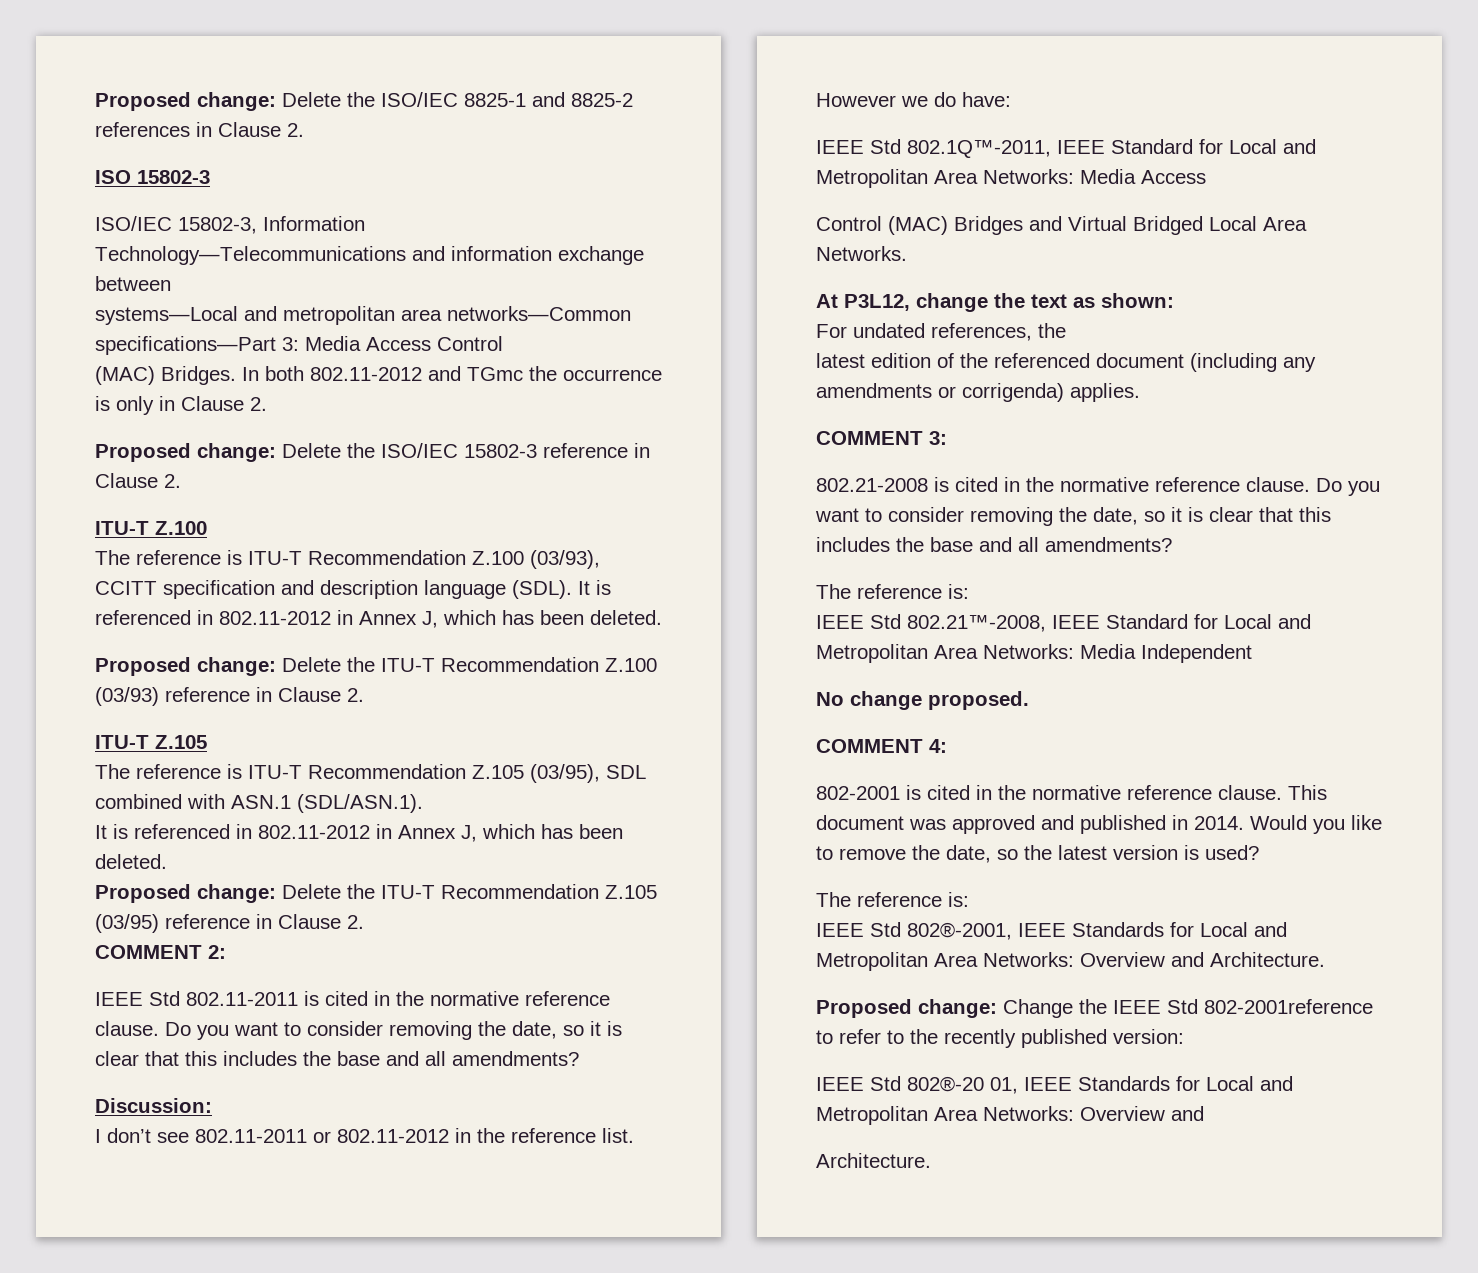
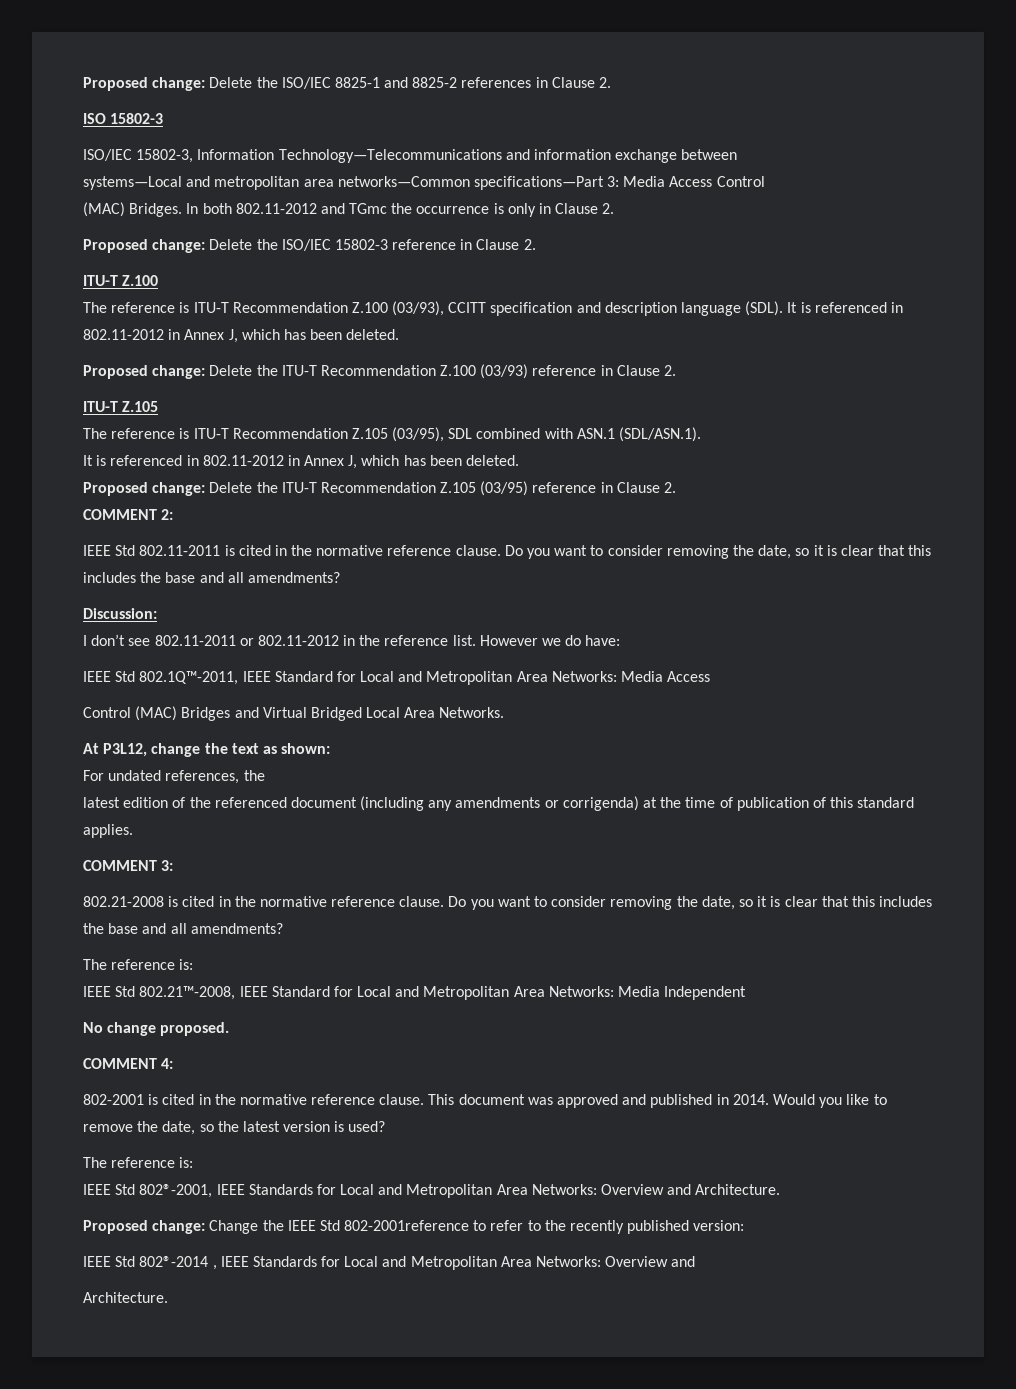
- latest edition of the referenced document (including any amendments or corrigenda) applies.
+ latest edition of the referenced document (including any amendments or corrigenda) at the time of publication of this standard applies.
- IEEE Std 802®-20 01, IEEE Standards for Local and Metropolitan Area Networks: Overview and
+ IEEE Std 802®-2014 , IEEE Standards for Local and Metropolitan Area Networks: Overview and

